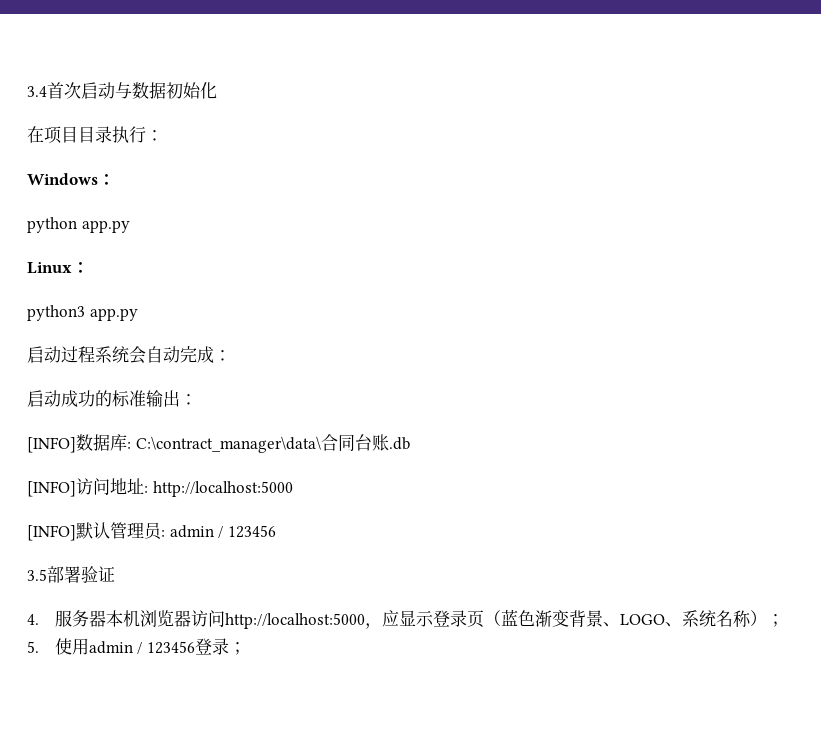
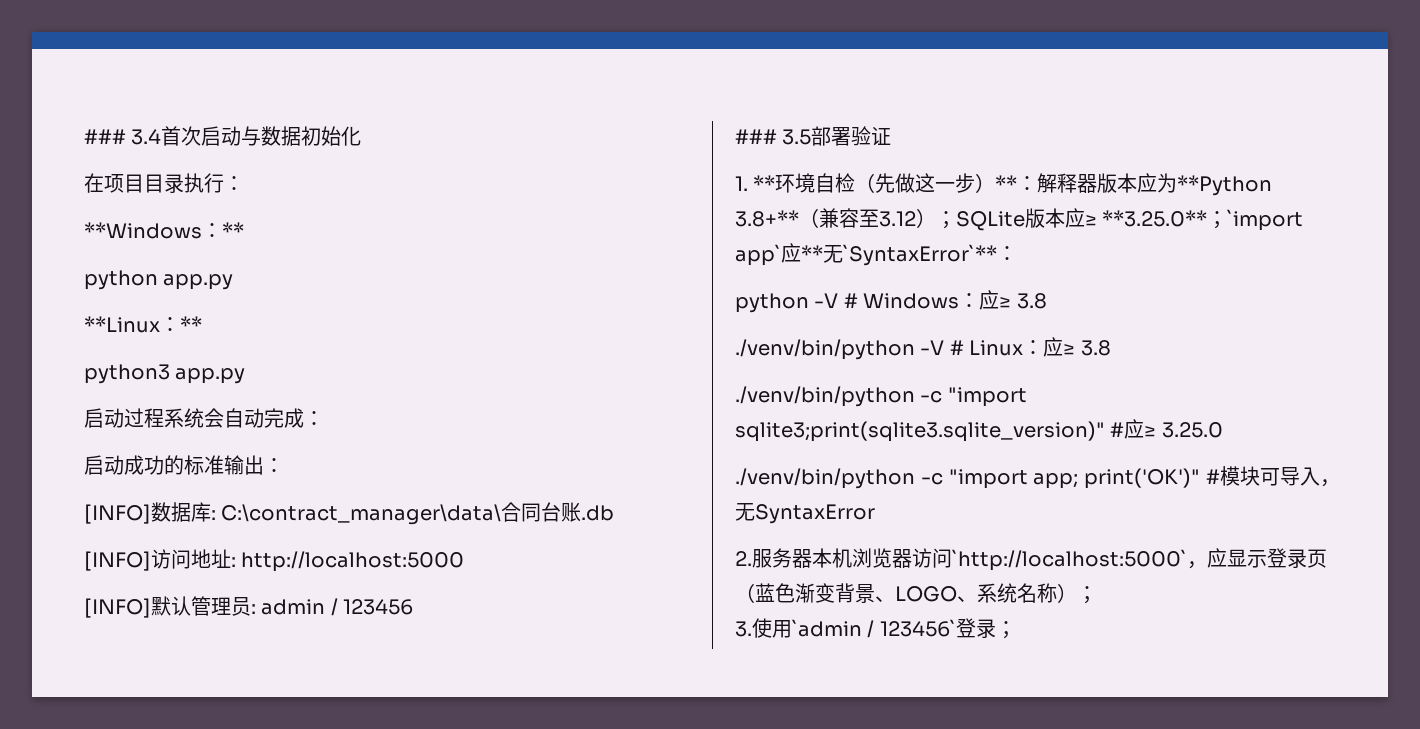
- 3.4首次启动与数据初始化
+ ### 3.4首次启动与数据初始化
- Windows：
+ **Windows：**
- Linux：
+ **Linux：**
- 3.5部署验证
+ ### 3.5部署验证
- 4.服务器本机浏览器访问http://localhost:5000，应显示登录页（蓝色渐变背景、LOGO、系统名称）；
+ 1. **环境自检（先做这一步）**：解释器版本应为**Python 3.8+**（兼容至3.12）；SQLite版本应≥ **3.25.0**；`import app`应**无`SyntaxError`**：
+ python -V # Windows：应≥ 3.8
+ ./venv/bin/python -V # Linux：应≥ 3.8
+ ./venv/bin/python -c "import sqlite3;print(sqlite3.sqlite_version)" #应≥ 3.25.0
+ ./venv/bin/python -c "import app; print('OK')" #模块可导入，无SyntaxError
+ 2.服务器本机浏览器访问`http://localhost:5000`，应显示登录页（蓝色渐变背景、LOGO、系统名称）；
- 5.使用admin / 123456登录；
+ 3.使用`admin / 123456`登录；

